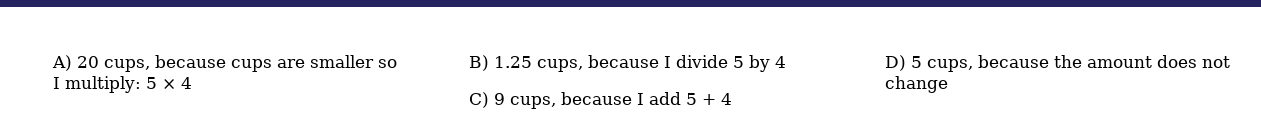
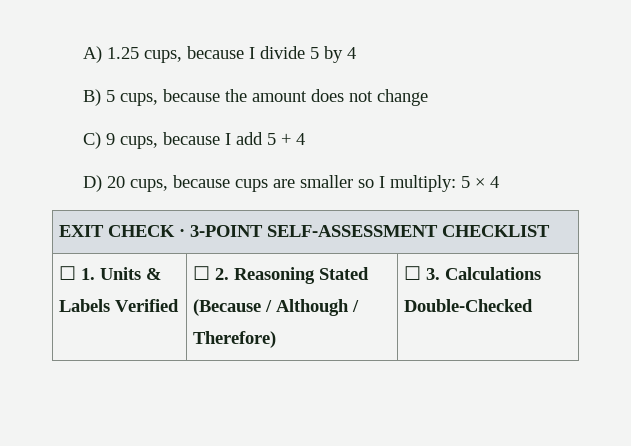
- A) 20 cups, because cups are smaller so I multiply: 5 × 4
+ A) 1.25 cups, because I divide 5 by 4
+ B) 5 cups, because the amount does not change
+ C) 9 cups, because I add 5 + 4
+ D) 20 cups, because cups are smaller so I multiply: 5 × 4
- B) 1.25 cups, because I divide 5 by 4
- C) 9 cups, because I add 5 + 4
- D) 5 cups, because the amount does not change
+ EXIT CHECK · 3-POINT SELF-ASSESSMENT CHECKLIST
+ ☐ 1. Units & Labels Verified | ☐ 2. Reasoning Stated (Because / Although / Therefore) | ☐ 3. Calculations Double-Checked

